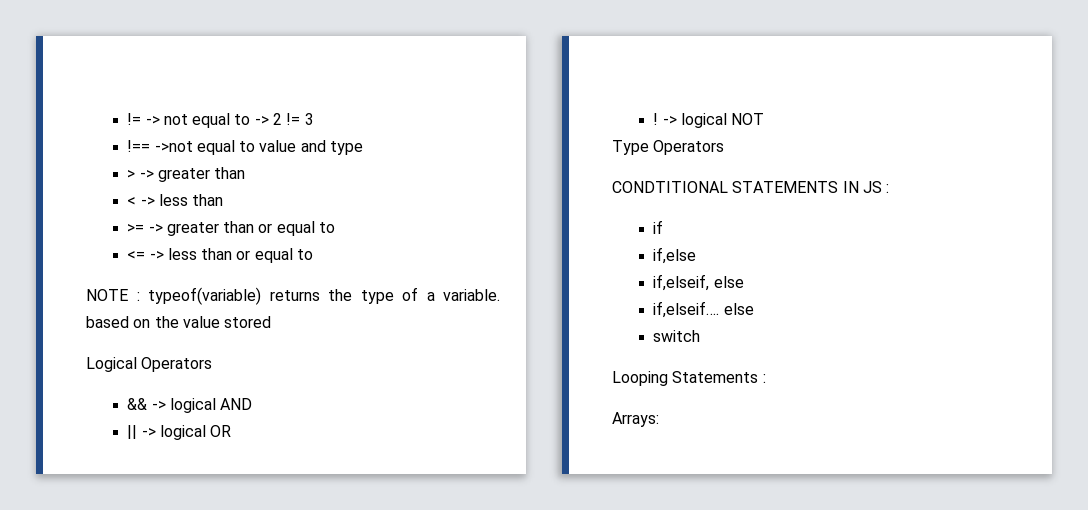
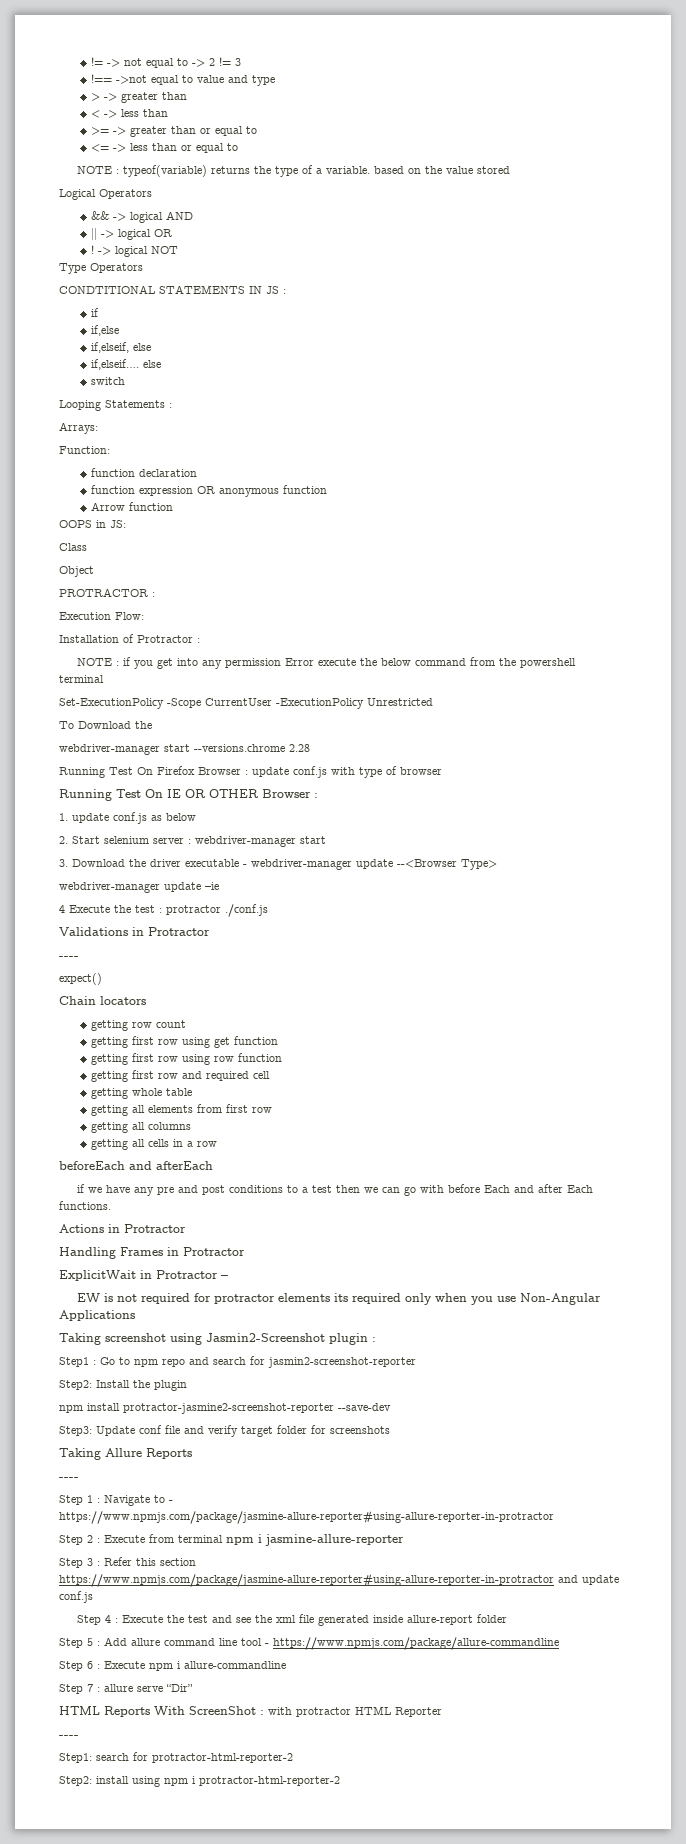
+ Function:
+ function declaration
+ function expression OR anonymous function
+ Arrow function
+ OOPS in JS:
+ Class
+ Object
+ PROTRACTOR :
+ Execution Flow:
+ Installation of Protractor :
+ NOTE : if you get into any permission Error execute the below command from the powershell terminal
+ Set-ExecutionPolicy -Scope CurrentUser -ExecutionPolicy Unrestricted
+ To Download the
+ webdriver-manager start --versions.chrome 2.28
+ Running Test On Firefox Browser : update conf.js with type of browser
+ Running Test On IE OR OTHER Browser :
+ 1. update conf.js as below
+ 2. Start selenium server : webdriver-manager start
+ 3. Download the driver executable - webdriver-manager update --<Browser Type>
+ webdriver-manager update –ie
+ 4 Execute the test : protractor ./conf.js
+ Validations in Protractor
+ ----
+ expect()
+ Chain locators
+ getting row count
+ getting first row using get function
+ getting first row using row function
+ getting first row and required cell
+ getting whole table
+ getting all elements from first row
+ getting all columns
+ getting all cells in a row
+ beforeEach and afterEach
+ if we have any pre and post conditions to a test then we can go with before Each and after Each functions.
+ Actions in Protractor
+ Handling Frames in Protractor
+ ExplicitWait in Protractor –
+ EW is not required for protractor elements its required only when you use Non-Angular Applications
+ Taking screenshot using Jasmin2-Screenshot plugin :
+ Step1 : Go to npm repo and search for jasmin2-screenshot-reporter
+ Step2: Install the plugin
+ npm install protractor-jasmine2-screenshot-reporter --save-dev
+ Step3: Update conf file and verify target folder for screenshots
+ Taking Allure Reports
+ ----
+ Step 1 : Navigate to - https://www.npmjs.com/package/jasmine-allure-reporter#using-allure-reporter-in-protractor
+ Step 2 : Execute from terminal npm i jasmine-allure-reporter
+ Step 3 : Refer this section https://www.npmjs.com/package/jasmine-allure-reporter#using-allure-reporter-in-protractor and update conf.js
+ Step 4 : Execute the test and see the xml file generated inside allure-report folder
+ Step 5 : Add allure command line tool - https://www.npmjs.com/package/allure-commandline
+ Step 6 : Execute npm i allure-commandline
+ Step 7 : allure serve “Dir”
+ HTML Reports With ScreenShot : with protractor HTML Reporter
+ ----
+ Step1: search for protractor-html-reporter-2
+ Step2: install using npm i protractor-html-reporter-2

